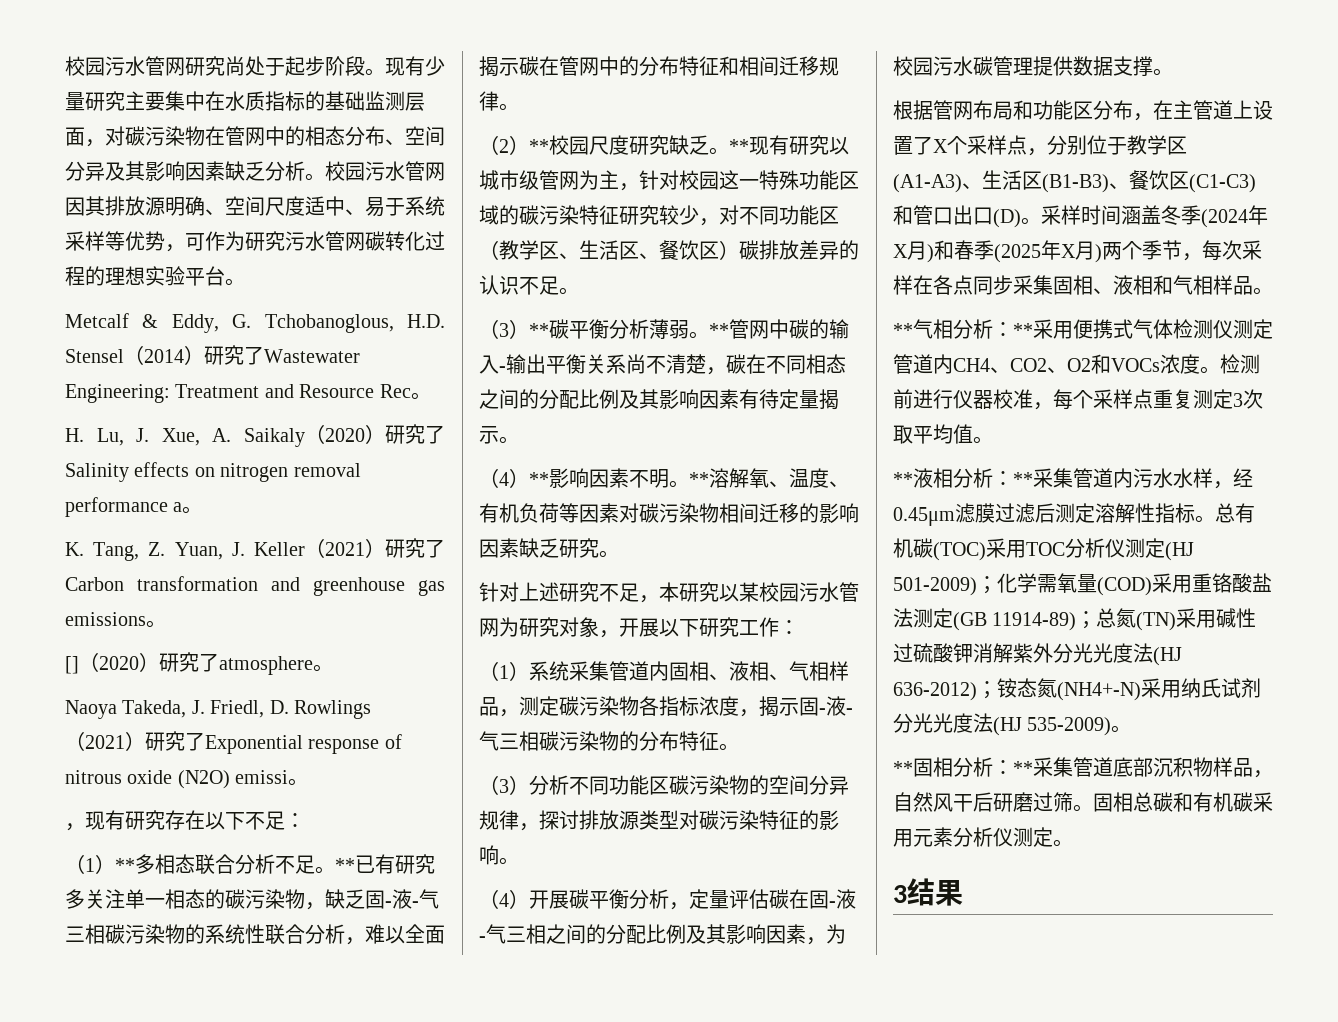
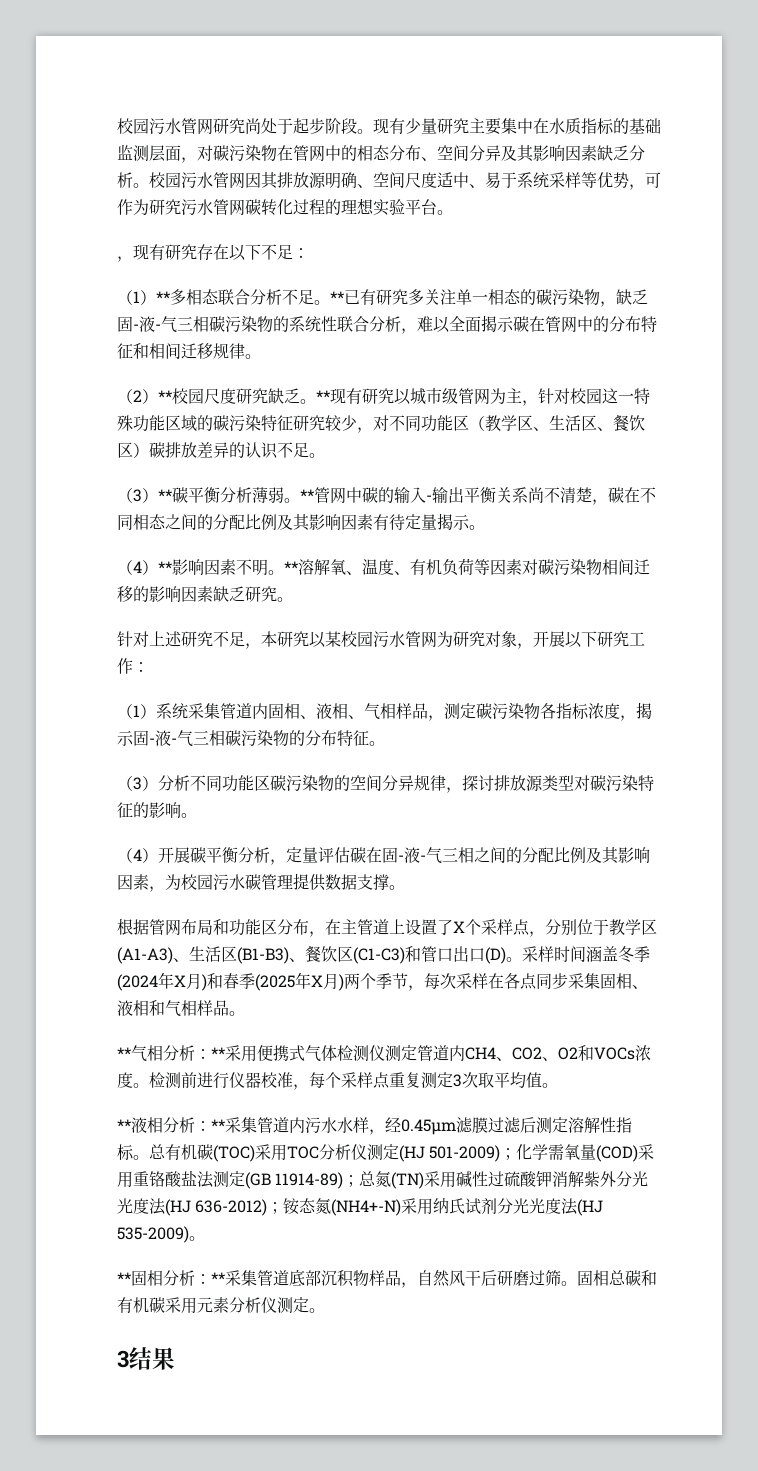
- Metcalf & Eddy, G. Tchobanoglous, H.D. Stensel（2014）研究了Wastewater Engineering: Treatment and Resource Rec。
- H. Lu, J. Xue, A. Saikaly（2020）研究了Salinity effects on nitrogen removal performance a。
- K. Tang, Z. Yuan, J. Keller（2021）研究了Carbon transformation and greenhouse gas emissions。
- []（2020）研究了atmosphere。
- Naoya Takeda, J. Friedl, D. Rowlings（2021）研究了Exponential response of nitrous oxide (N2O) emissi。

